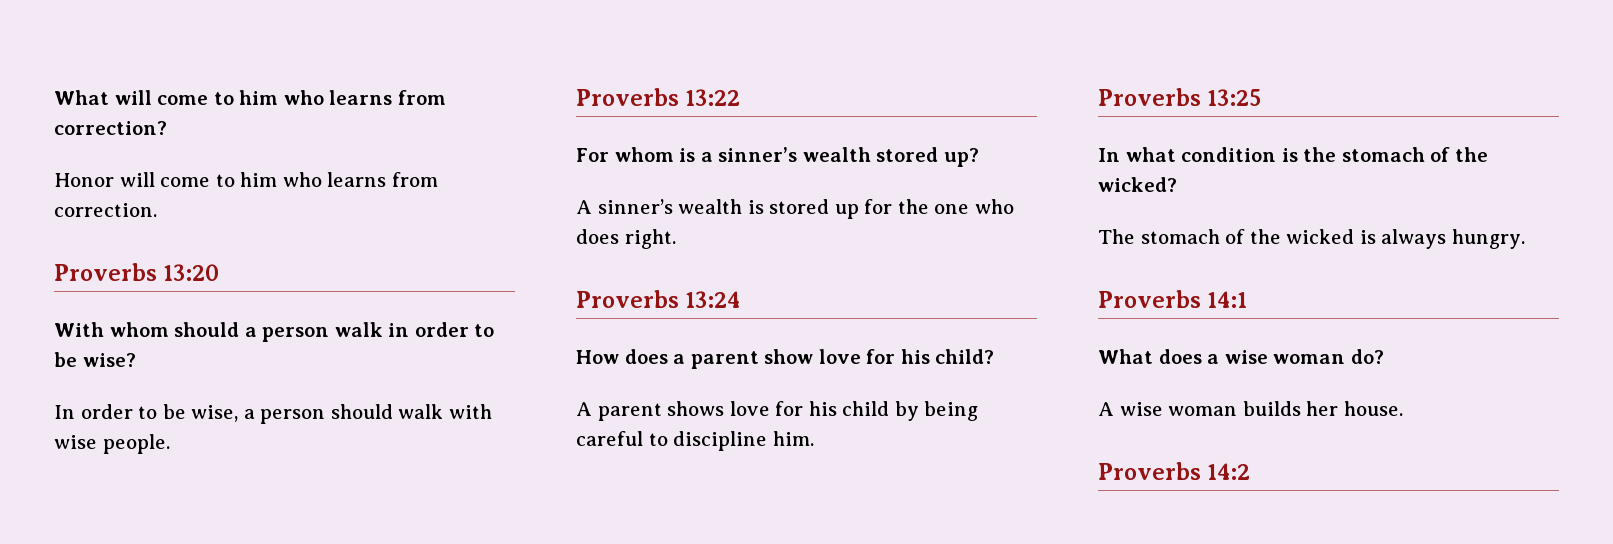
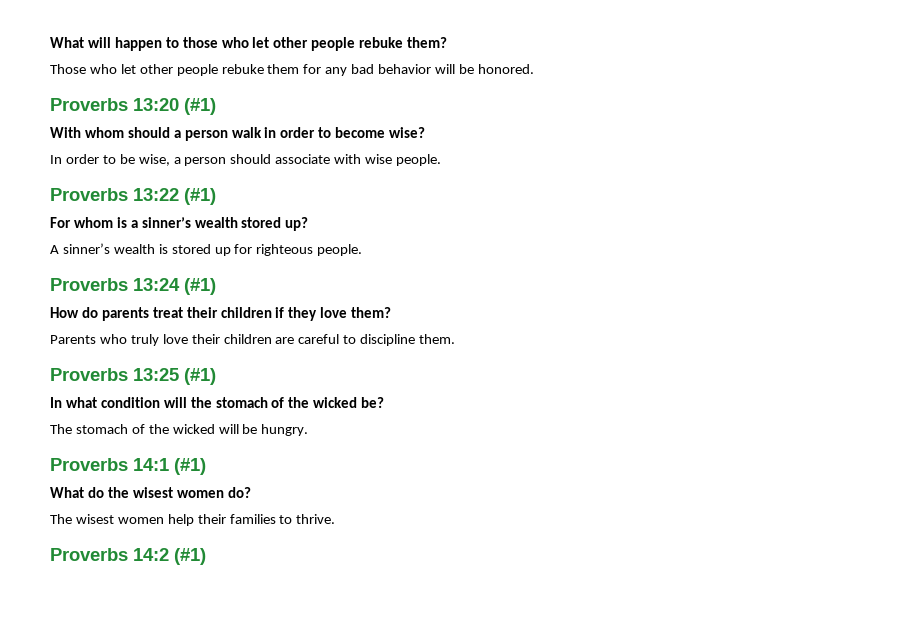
- What will come to him who learns from correction?
- Honor will come to him who learns from correction.
+ What will happen to those who let other people rebuke them?
+ Those who let other people rebuke them for any bad behavior will be honored.
- Proverbs 13:20
+ Proverbs 13:20 (#1)
- With whom should a person walk in order to be wise?
+ With whom should a person walk in order to become wise?
- In order to be wise, a person should walk with wise people.
+ In order to be wise, a person should associate with wise people.
- Proverbs 13:22
+ Proverbs 13:22 (#1)
- A sinner’s wealth is stored up for the one who does right.
+ A sinner’s wealth is stored up for righteous people.
- Proverbs 13:24
+ Proverbs 13:24 (#1)
- How does a parent show love for his child?
- A parent shows love for his child by being careful to discipline him.
+ How do parents treat their children if they love them?
+ Parents who truly love their children are careful to discipline them.
- Proverbs 13:25
+ Proverbs 13:25 (#1)
- In what condition is the stomach of the wicked?
+ In what condition will the stomach of the wicked be?
- The stomach of the wicked is always hungry.
+ The stomach of the wicked will be hungry.
- Proverbs 14:1
- What does a wise woman do?
- A wise woman builds her house.
+ Proverbs 14:1 (#1)
+ What do the wisest women do?
+ The wisest women help their families to thrive.
- Proverbs 14:2
+ Proverbs 14:2 (#1)

